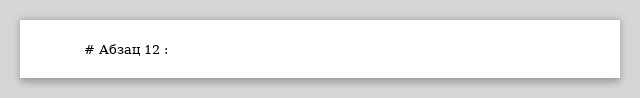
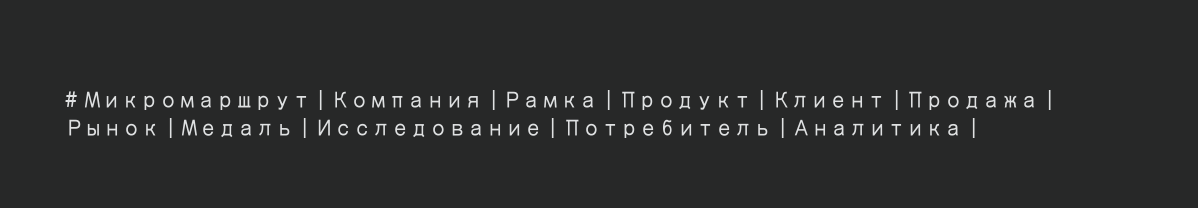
- # Абзац 12 :
+ # Микромаршрут | Компания | Рамка | Продукт | Клиент | Продажа | Рынок | Медаль | Исследование | Потребитель | Аналитика |

